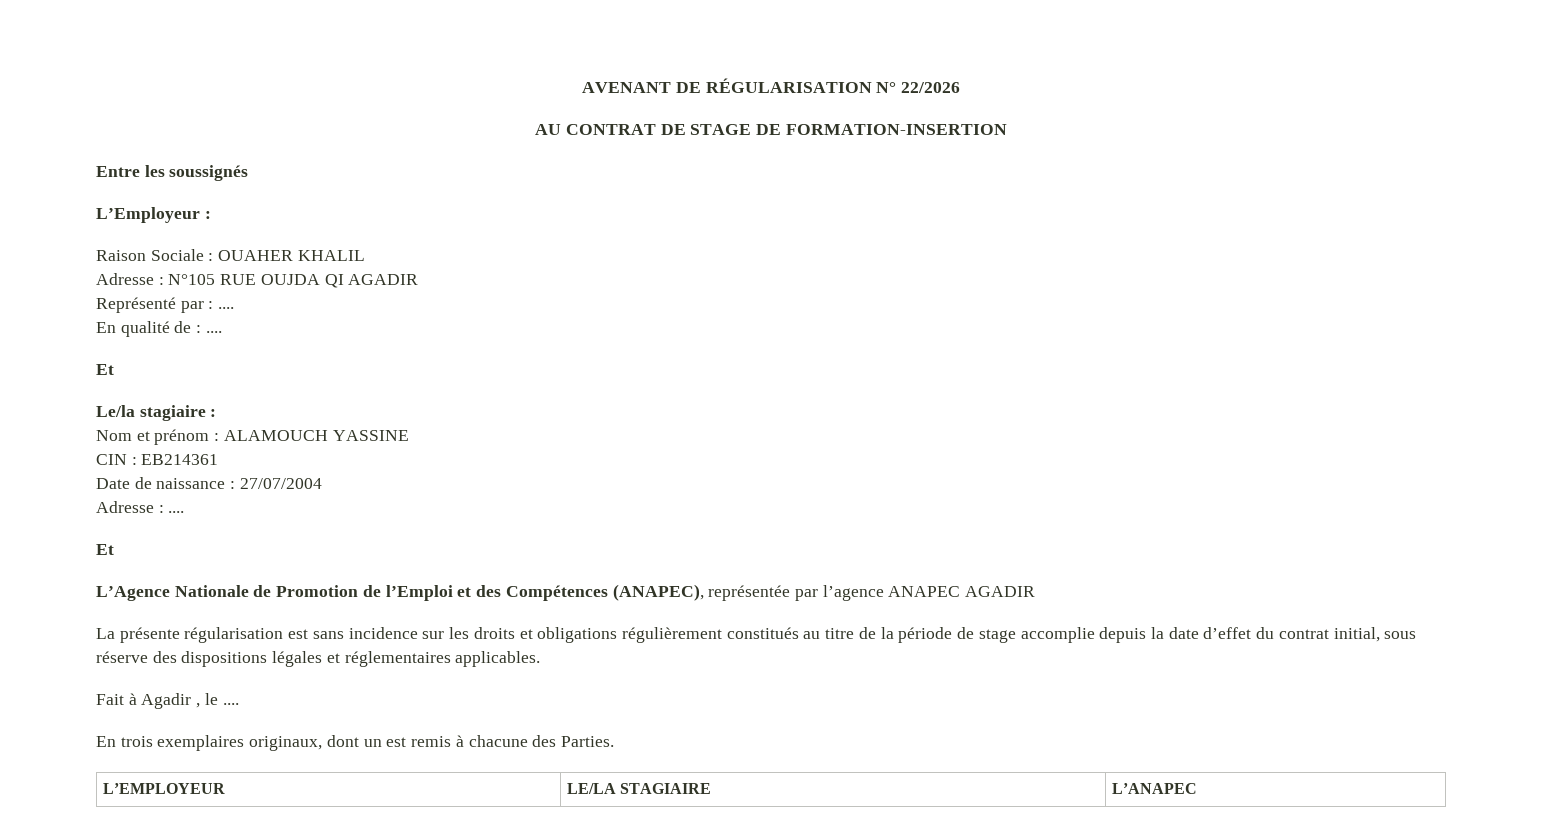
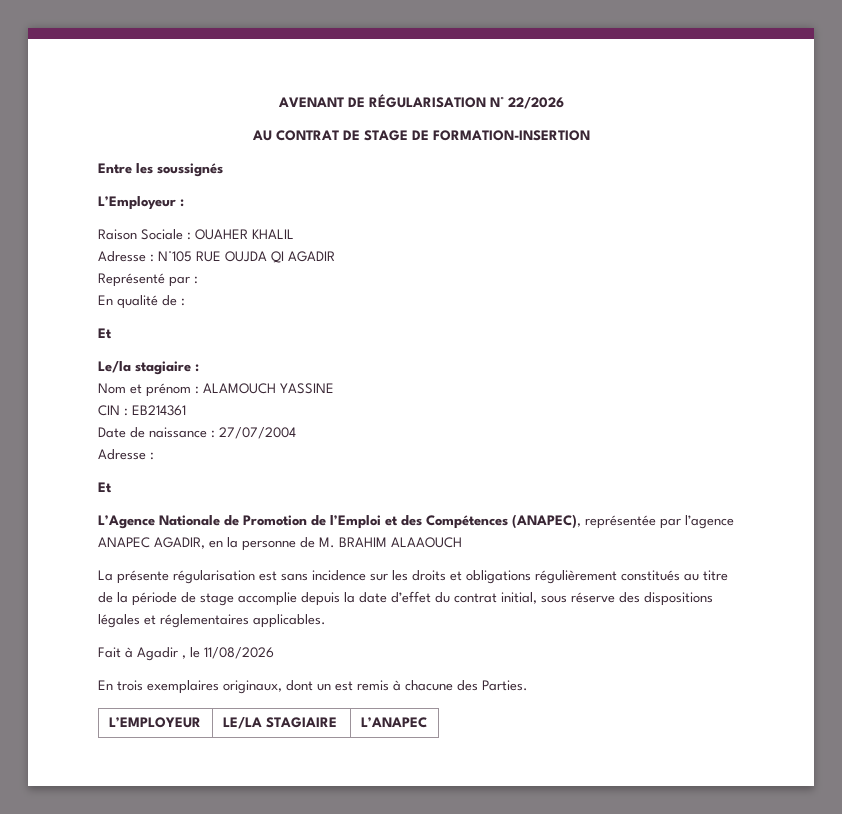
- Représenté par : ....
+ Représenté par :
- En qualité de : ....
+ En qualité de :
  Date de naissance : 27/07/2004
- Adresse : ....
+ Adresse :
- L’Agence Nationale de Promotion de l’Emploi et des Compétences (ANAPEC), représentée par l’agence ANAPEC AGADIR
+ L’Agence Nationale de Promotion de l’Emploi et des Compétences (ANAPEC), représentée par l’agence ANAPEC AGADIR, en la personne de M. BRAHIM ALAAOUCH
- Fait à Agadir , le ....
+ Fait à Agadir , le 11/08/2026

